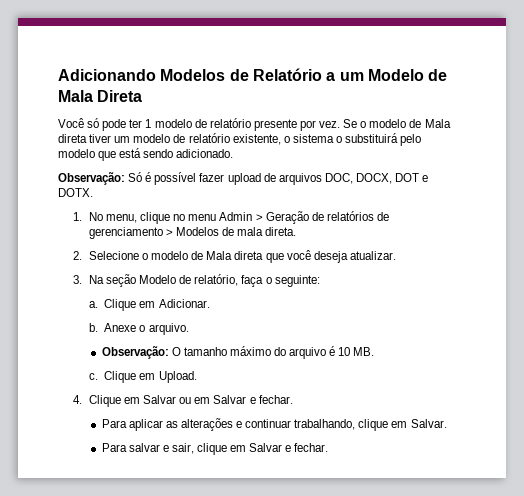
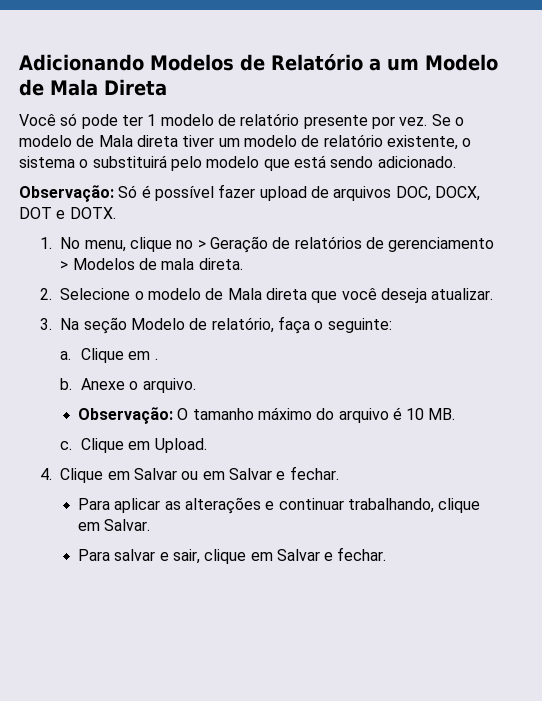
- 1. No menu, clique no menu Admin > Geração de relatórios de gerenciamento > Modelos de mala direta.
+ 1. No menu, clique no > Geração de relatórios de gerenciamento > Modelos de mala direta.
- Clique em Adicionar.
+ Clique em .

